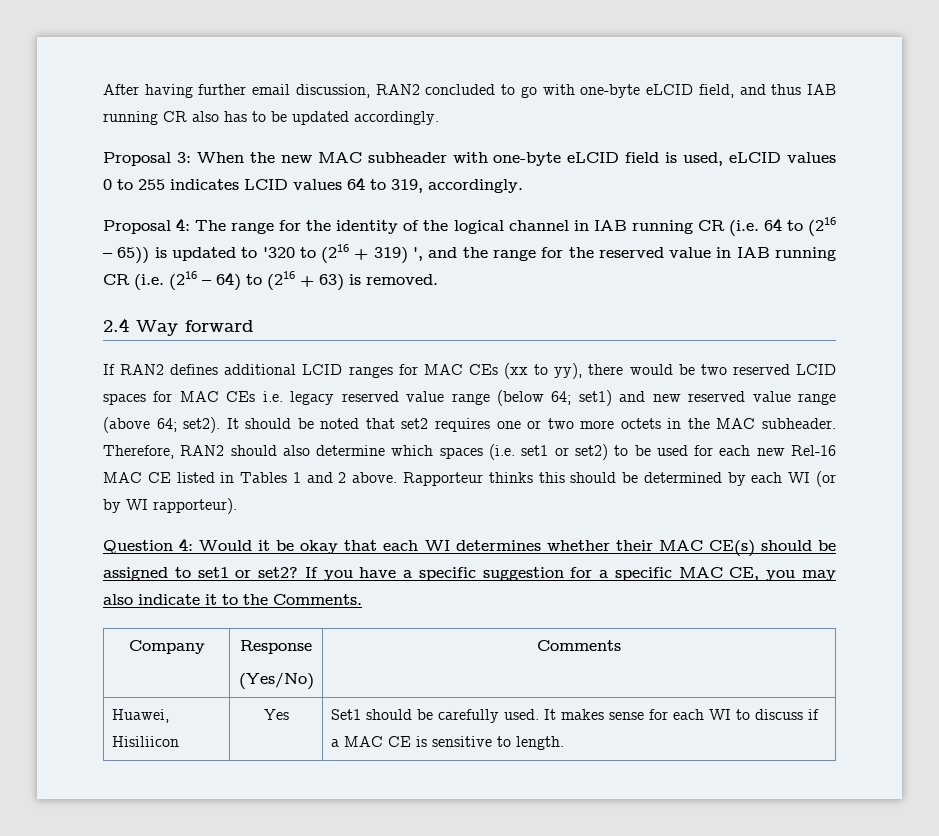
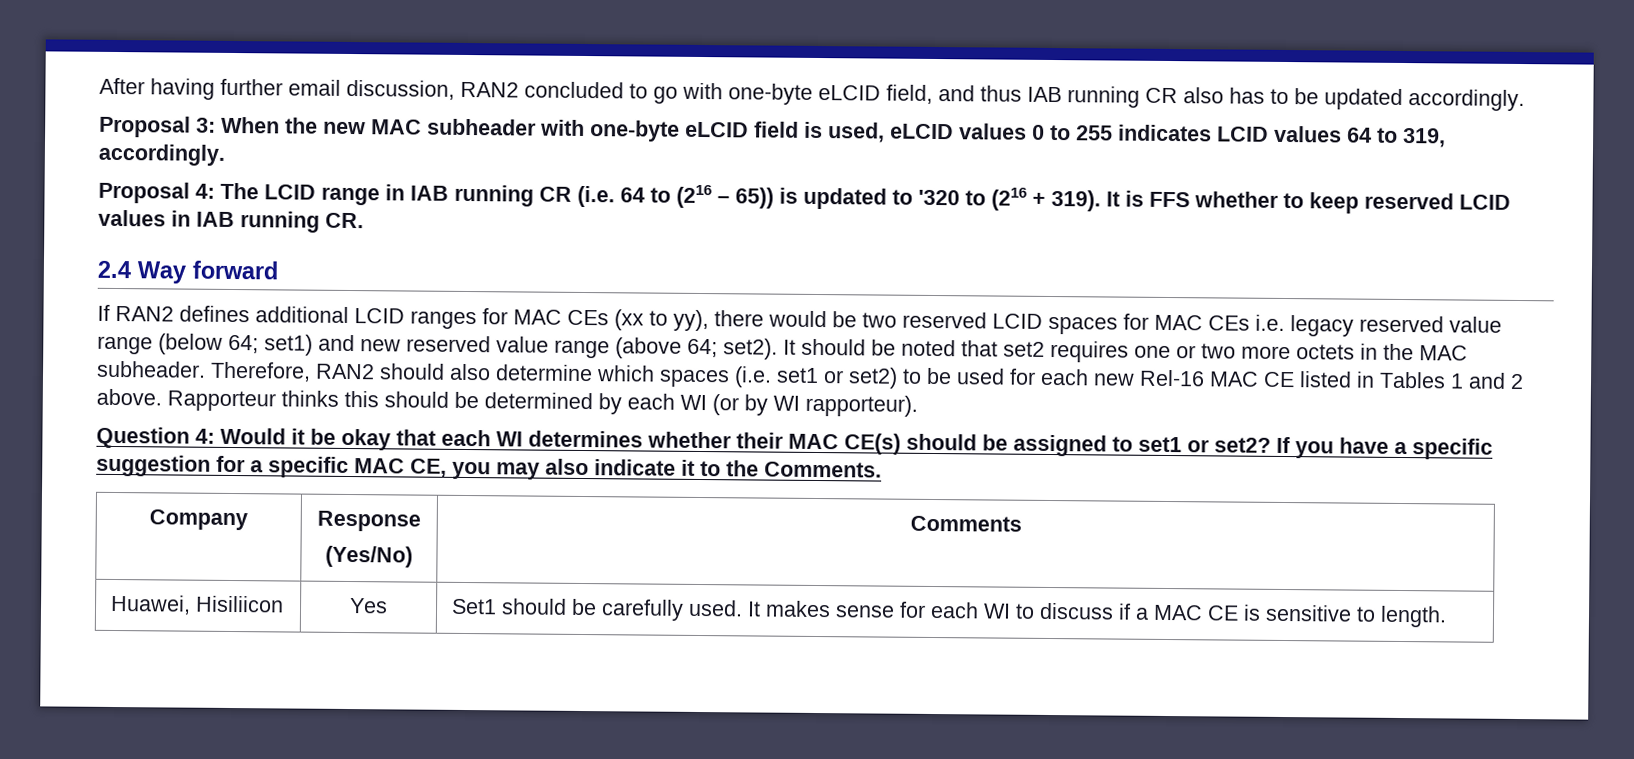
- Proposal 4: The range for the identity of the logical channel in IAB running CR (i.e. 64 to (216 – 65)) is updated to '320 to (216 + 319) ', and the range for the reserved value in IAB running CR (i.e. (216 – 64) to (216 + 63) is removed.
+ Proposal 4: The LCID range in IAB running CR (i.e. 64 to (216 – 65)) is updated to '320 to (216 + 319). It is FFS whether to keep reserved LCID values in IAB running CR.

